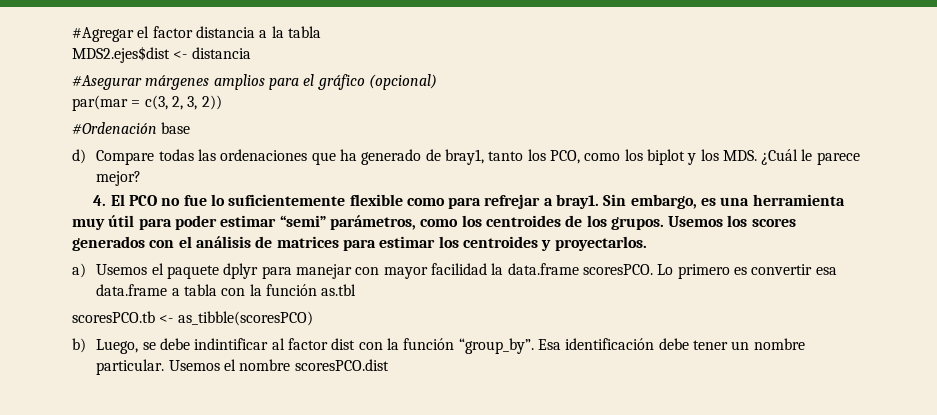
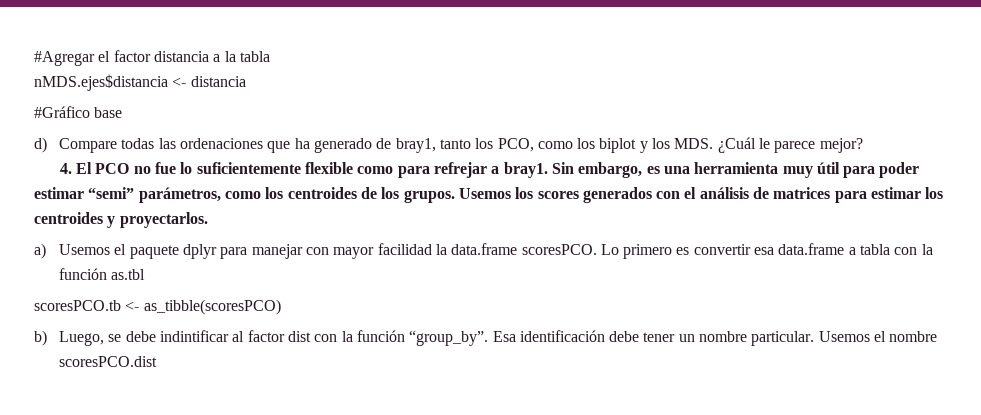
- MDS2.ejes$dist <- distancia
+ nMDS.ejes$distancia <- distancia
- #Asegurar márgenes amplios para el gráfico (opcional)
- par(mar = c(3, 2, 3, 2))
- #Ordenación base
+ #Gráfico base

